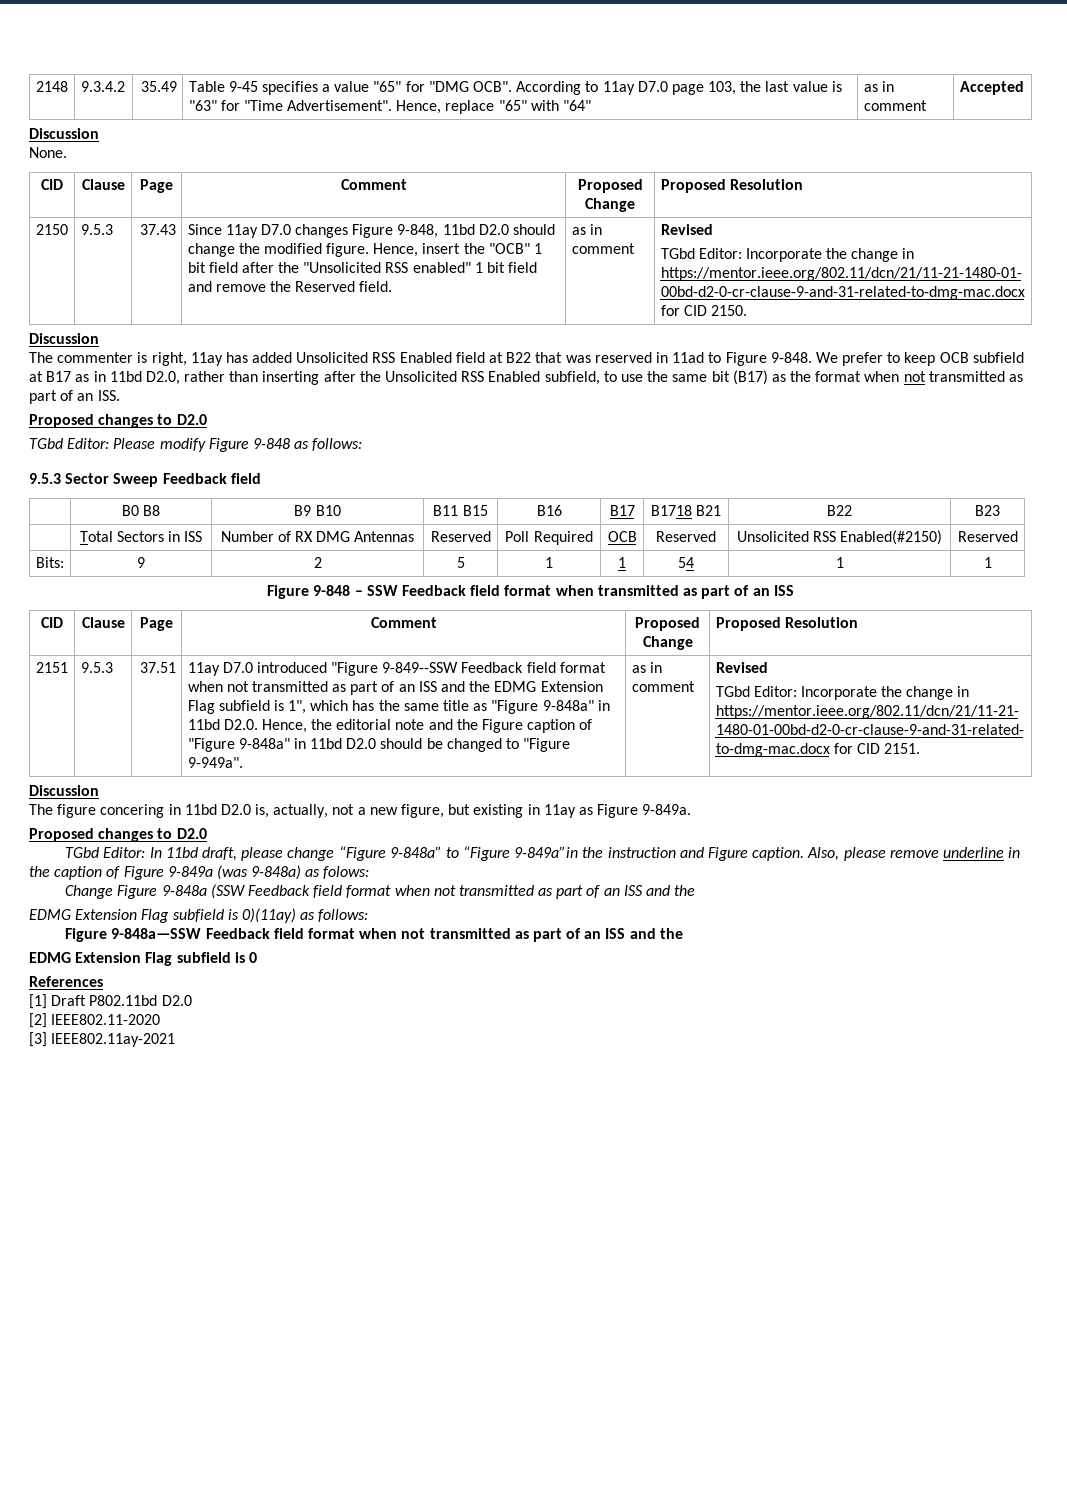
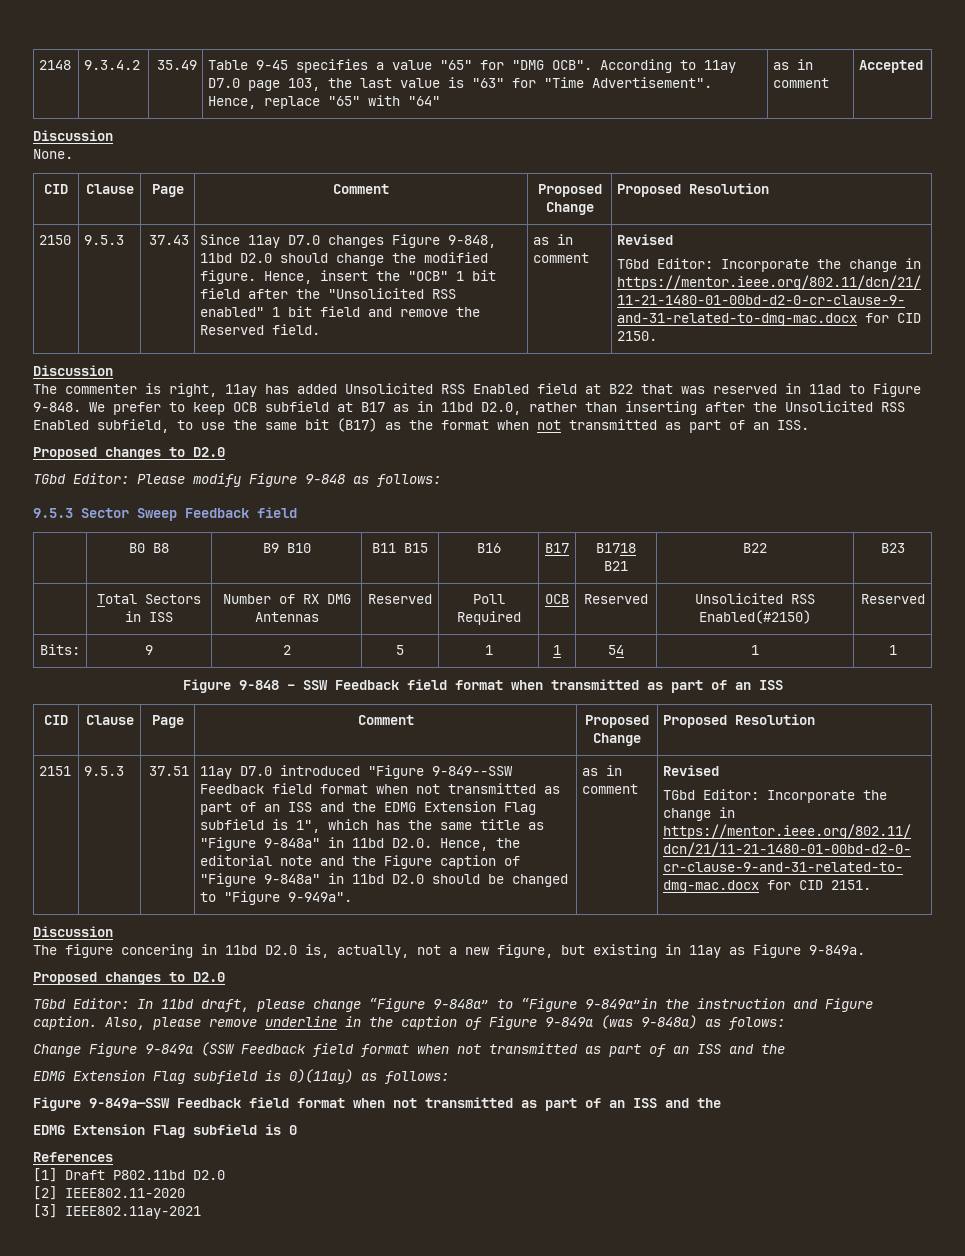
- Change Figure 9-848a (SSW Feedback field format when not transmitted as part of an ISS and the
+ Change Figure 9-849a (SSW Feedback field format when not transmitted as part of an ISS and the
- Figure 9-848a—SSW Feedback field format when not transmitted as part of an ISS and the
+ Figure 9-849a—SSW Feedback field format when not transmitted as part of an ISS and the

